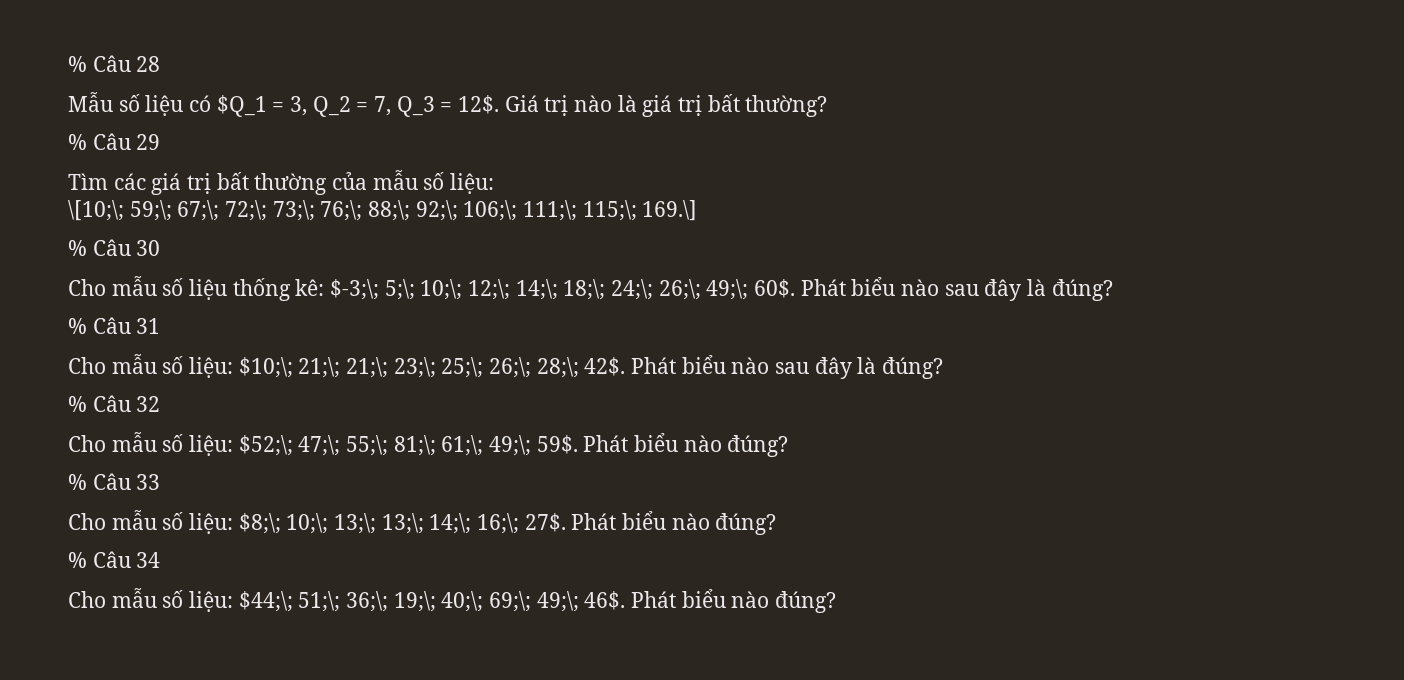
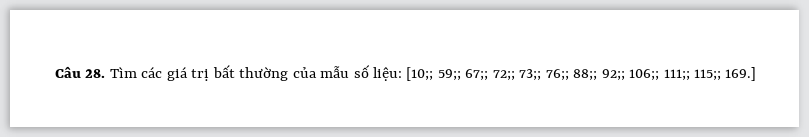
- % Câu 28
- Mẫu số liệu có $Q_1 = 3, Q_2 = 7, Q_3 = 12$. Giá trị nào là giá trị bất thường?
- % Câu 29
- Tìm các giá trị bất thường của mẫu số liệu:
- \[10;\; 59;\; 67;\; 72;\; 73;\; 76;\; 88;\; 92;\; 106;\; 111;\; 115;\; 169.\]
- % Câu 30
- Cho mẫu số liệu thống kê: $-3;\; 5;\; 10;\; 12;\; 14;\; 18;\; 24;\; 26;\; 49;\; 60$. Phát biểu nào sau đây là đúng?
- % Câu 31
- Cho mẫu số liệu: $10;\; 21;\; 21;\; 23;\; 25;\; 26;\; 28;\; 42$. Phát biểu nào sau đây là đúng?
- % Câu 32
- Cho mẫu số liệu: $52;\; 47;\; 55;\; 81;\; 61;\; 49;\; 59$. Phát biểu nào đúng?
- % Câu 33
- Cho mẫu số liệu: $8;\; 10;\; 13;\; 13;\; 14;\; 16;\; 27$. Phát biểu nào đúng?
- % Câu 34
- Cho mẫu số liệu: $44;\; 51;\; 36;\; 19;\; 40;\; 69;\; 49;\; 46$. Phát biểu nào đúng?
+ Câu 28. Tìm các giá trị bất thường của mẫu số liệu: [10;; 59;; 67;; 72;; 73;; 76;; 88;; 92;; 106;; 111;; 115;; 169.]

